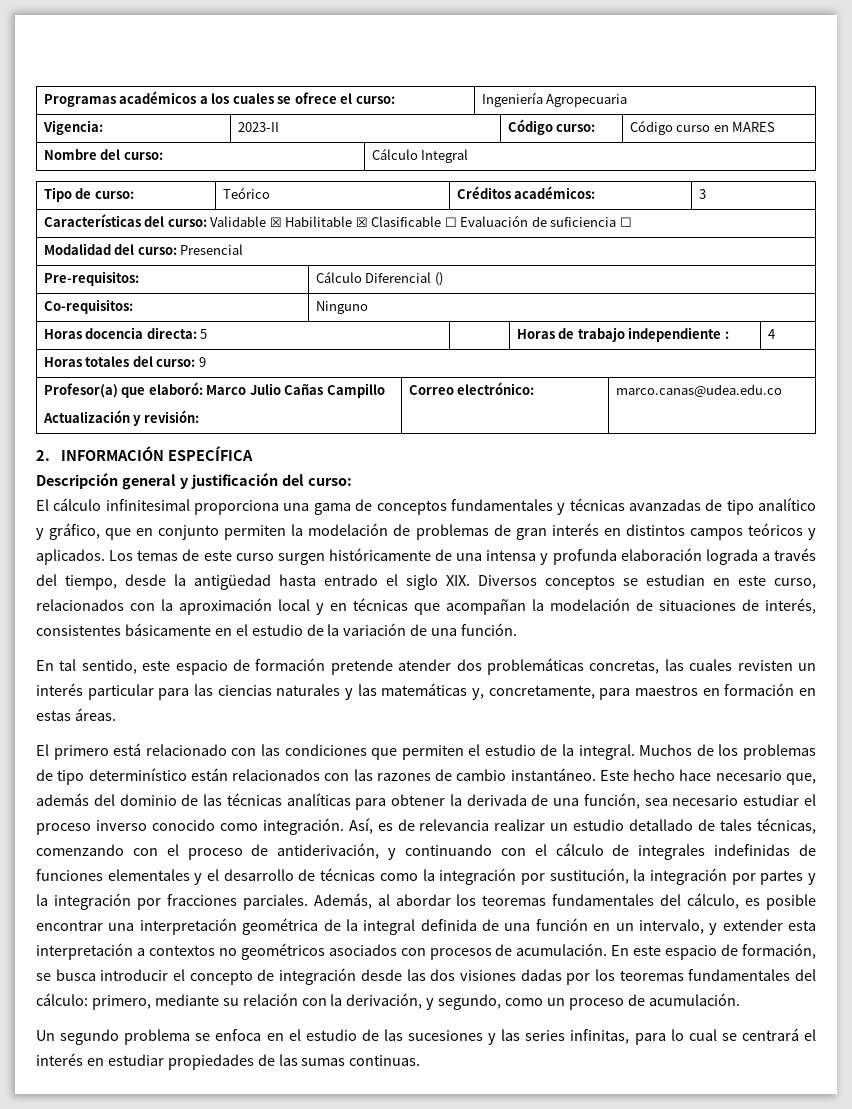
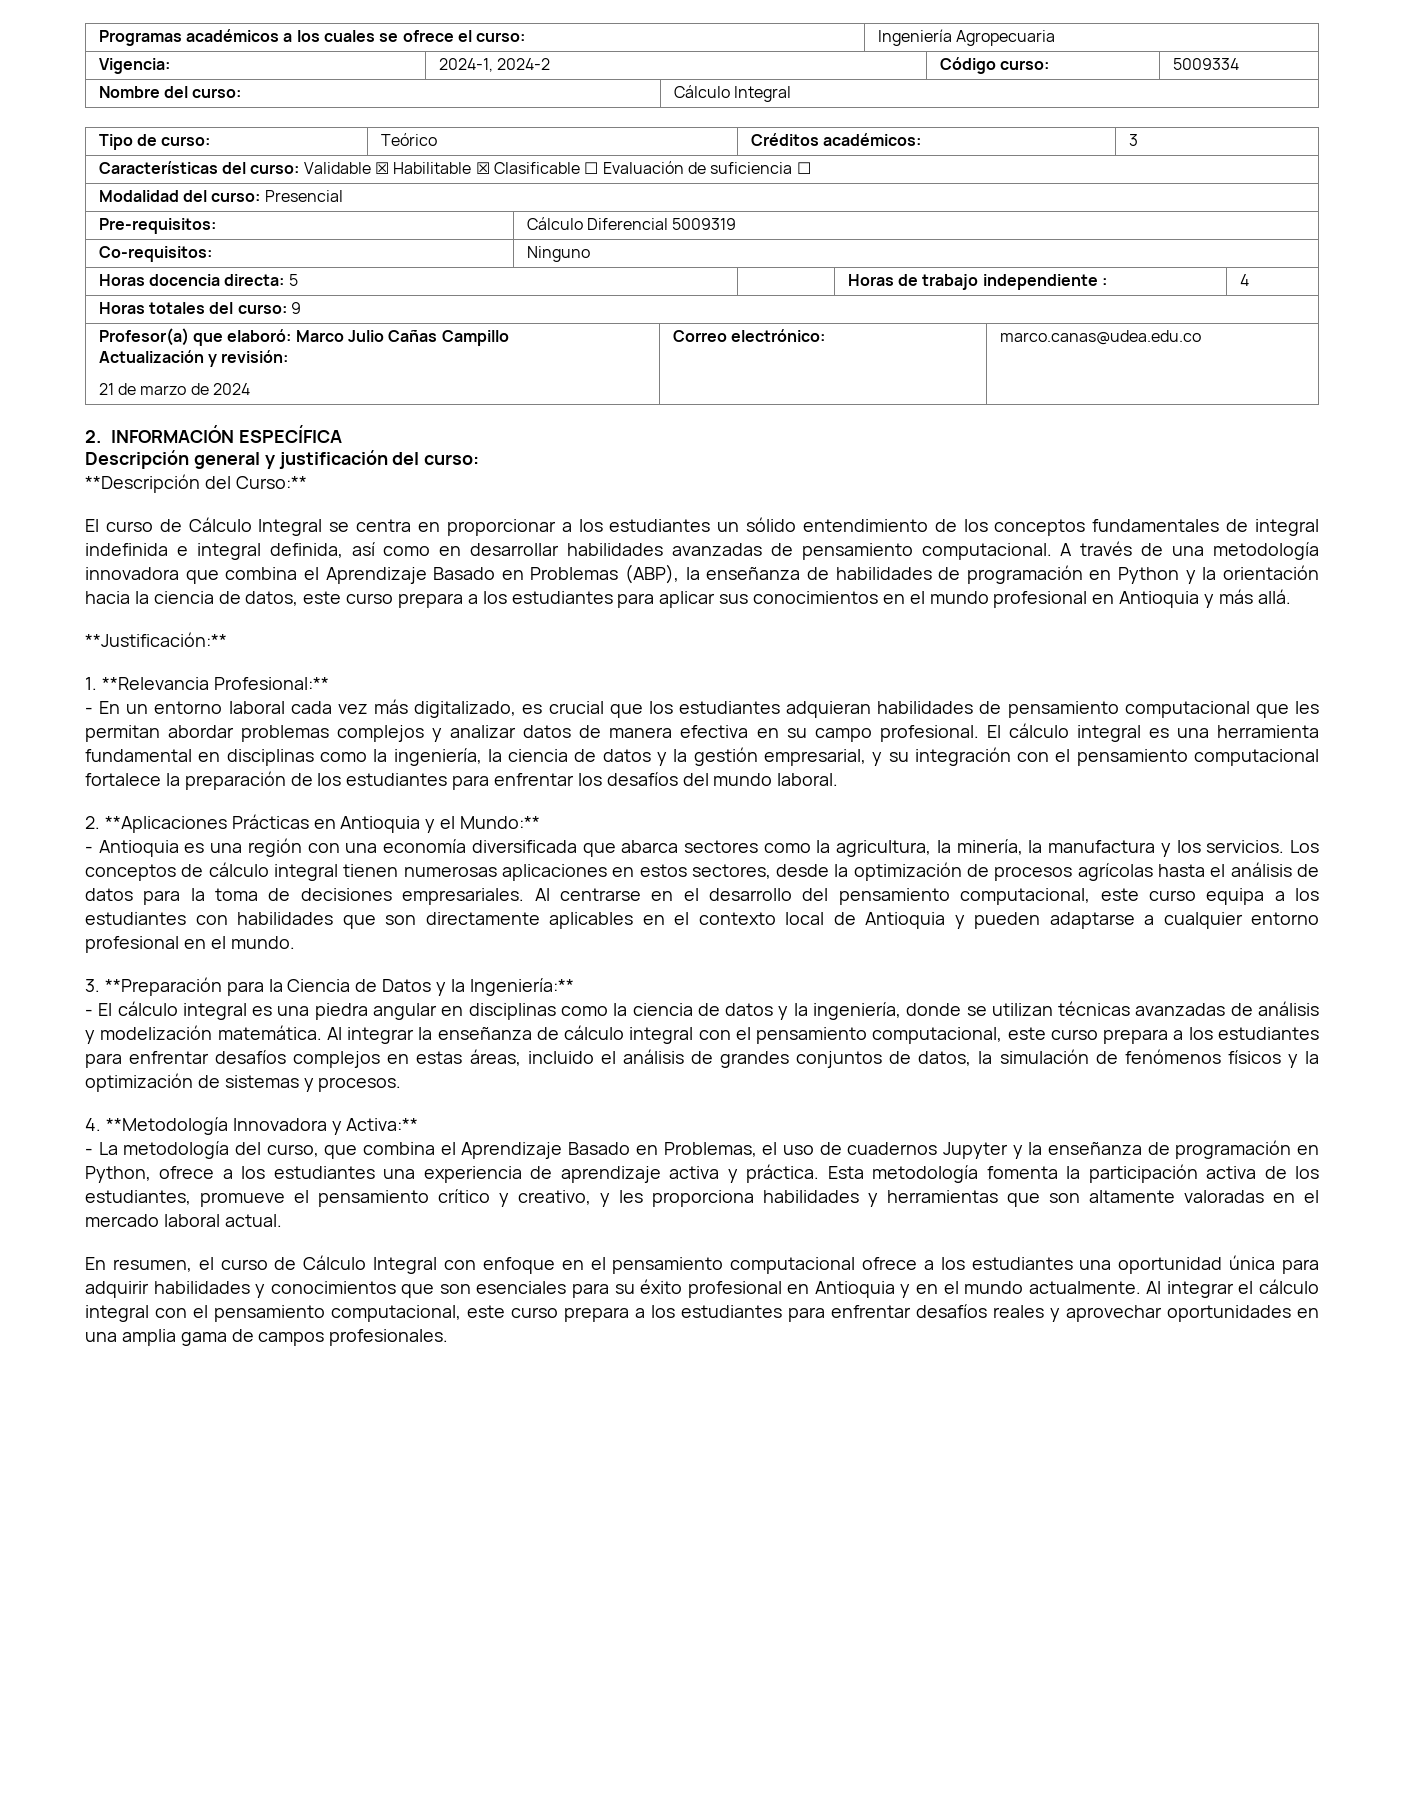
- Vigencia: | 2023-II | Código curso: | Código curso en MARES
+ Vigencia: | 2024-1, 2024-2 | Código curso: | 5009334
- Pre-requisitos: | Cálculo Diferencial ()
+ Pre-requisitos: | Cálculo Diferencial 5009319
  Profesor(a) que elaboró: Marco Julio Cañas Campillo
- Actualización y revisión: | Correo electrónico: | marco.canas@udea.edu.co
+ Actualización y revisión:
+ 21 de marzo de 2024 | Correo electrónico: | marco.canas@udea.edu.co
- El cálculo infinitesimal proporciona una gama de conceptos fundamentales y técnicas avanzadas de tipo analítico y gráfico, que en conjunto permiten la modelación de problemas de gran interés en distintos campos teóricos y aplicados. Los temas de este curso surgen históricamente de una intensa y profunda elaboración lograda a través del tiempo, desde la antigüedad hasta entrado el siglo XIX. Diversos conceptos se estudian en este curso, relacionados con la aproximación local y en técnicas que acompañan la modelación de situaciones de interés, consistentes básicamente en el estudio de la variación de una función.
- En tal sentido, este espacio de formación pretende atender dos problemáticas concretas, las cuales revisten un interés particular para las ciencias naturales y las matemáticas y, concretamente, para maestros en formación en estas áreas.
- El primero está relacionado con las condiciones que permiten el estudio de la integral. Muchos de los problemas de tipo determinístico están relacionados con las razones de cambio instantáneo. Este hecho hace necesario que, además del dominio de las técnicas analíticas para obtener la derivada de una función, sea necesario estudiar el proceso inverso conocido como integración. Así, es de relevancia realizar un estudio detallado de tales técnicas, comenzando con el proceso de antiderivación, y continuando con el cálculo de integrales indefinidas de funciones elementales y el desarrollo de técnicas como la integración por sustitución, la integración por partes y la integración por fracciones parciales. Además, al abordar los teoremas fundamentales del cálculo, es posible encontrar una interpretación geométrica de la integral definida de una función en un intervalo, y extender esta interpretación a contextos no geométricos asociados con procesos de acumulación. En este espacio de formación, se busca introducir el concepto de integración desde las dos visiones dadas por los teoremas fundamentales del cálculo: primero, mediante su relación con la derivación, y segundo, como un proceso de acumulación.
- Un segundo problema se enfoca en el estudio de las sucesiones y las series infinitas, para lo cual se centrará el interés en estudiar propiedades de las sumas continuas.
+ **Descripción del Curso:**
+ El curso de Cálculo Integral se centra en proporcionar a los estudiantes un sólido entendimiento de los conceptos fundamentales de integral indefinida e integral definida, así como en desarrollar habilidades avanzadas de pensamiento computacional. A través de una metodología innovadora que combina el Aprendizaje Basado en Problemas (ABP), la enseñanza de habilidades de programación en Python y la orientación hacia la ciencia de datos, este curso prepara a los estudiantes para aplicar sus conocimientos en el mundo profesional en Antioquia y más allá.
+ **Justificación:**
+ 1. **Relevancia Profesional:**
+ - En un entorno laboral cada vez más digitalizado, es crucial que los estudiantes adquieran habilidades de pensamiento computacional que les permitan abordar problemas complejos y analizar datos de manera efectiva en su campo profesional. El cálculo integral es una herramienta fundamental en disciplinas como la ingeniería, la ciencia de datos y la gestión empresarial, y su integración con el pensamiento computacional fortalece la preparación de los estudiantes para enfrentar los desafíos del mundo laboral.
+ 2. **Aplicaciones Prácticas en Antioquia y el Mundo:**
+ - Antioquia es una región con una economía diversificada que abarca sectores como la agricultura, la minería, la manufactura y los servicios. Los conceptos de cálculo integral tienen numerosas aplicaciones en estos sectores, desde la optimización de procesos agrícolas hasta el análisis de datos para la toma de decisiones empresariales. Al centrarse en el desarrollo del pensamiento computacional, este curso equipa a los estudiantes con habilidades que son directamente aplicables en el contexto local de Antioquia y pueden adaptarse a cualquier entorno profesional en el mundo.
+ 3. **Preparación para la Ciencia de Datos y la Ingeniería:**
+ - El cálculo integral es una piedra angular en disciplinas como la ciencia de datos y la ingeniería, donde se utilizan técnicas avanzadas de análisis y modelización matemática. Al integrar la enseñanza de cálculo integral con el pensamiento computacional, este curso prepara a los estudiantes para enfrentar desafíos complejos en estas áreas, incluido el análisis de grandes conjuntos de datos, la simulación de fenómenos físicos y la optimización de sistemas y procesos.
+ 4. **Metodología Innovadora y Activa:**
+ - La metodología del curso, que combina el Aprendizaje Basado en Problemas, el uso de cuadernos Jupyter y la enseñanza de programación en Python, ofrece a los estudiantes una experiencia de aprendizaje activa y práctica. Esta metodología fomenta la participación activa de los estudiantes, promueve el pensamiento crítico y creativo, y les proporciona habilidades y herramientas que son altamente valoradas en el mercado laboral actual.
+ En resumen, el curso de Cálculo Integral con enfoque en el pensamiento computacional ofrece a los estudiantes una oportunidad única para adquirir habilidades y conocimientos que son esenciales para su éxito profesional en Antioquia y en el mundo actualmente. Al integrar el cálculo integral con el pensamiento computacional, este curso prepara a los estudiantes para enfrentar desafíos reales y aprovechar oportunidades en una amplia gama de campos profesionales.

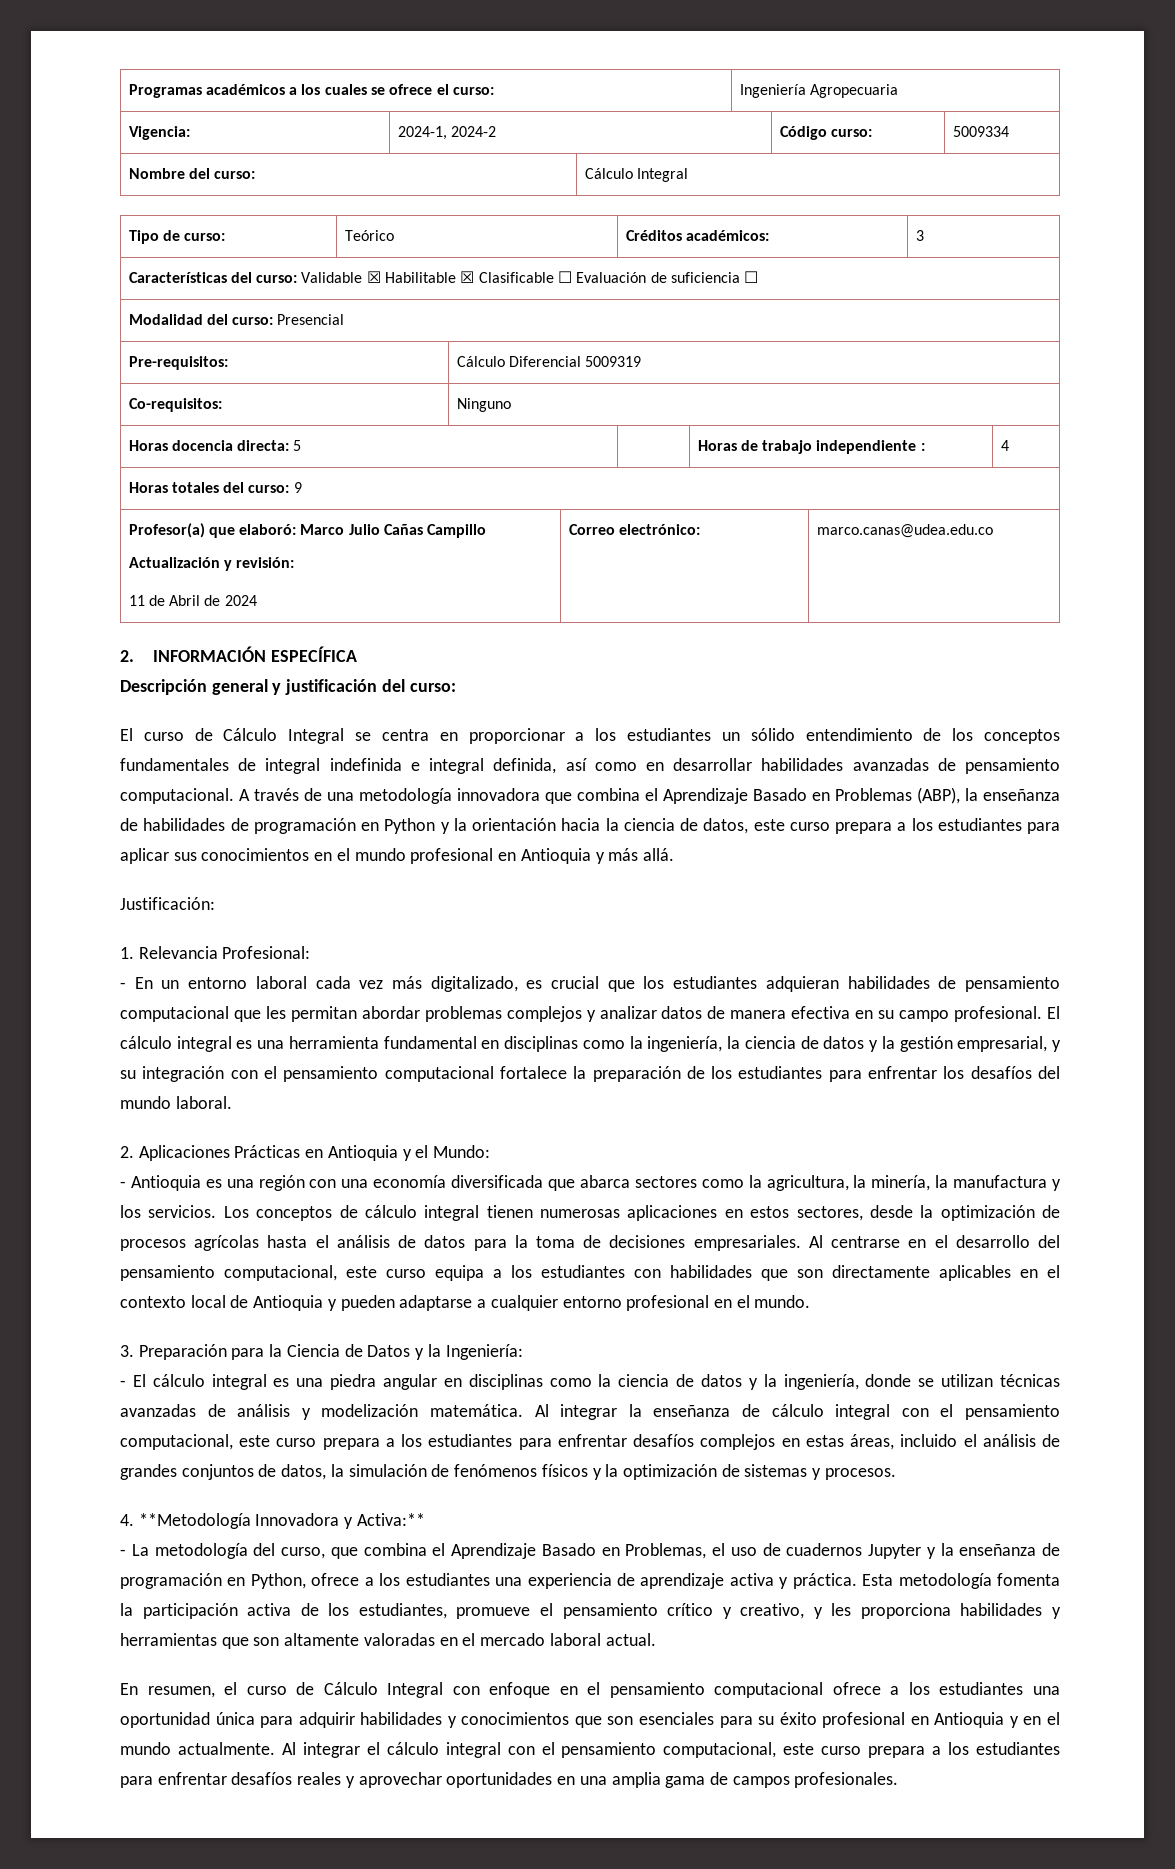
  Profesor(a) que elaboró: Marco Julio Cañas Campillo
  Actualización y revisión:
- 21 de marzo de 2024 | Correo electrónico: | marco.canas@udea.edu.co
+ 11 de Abril de 2024 | Correo electrónico: | marco.canas@udea.edu.co
- **Descripción del Curso:**
- **Justificación:**
+ Justificación:
- 1. **Relevancia Profesional:**
+ 1. Relevancia Profesional:
- 2. **Aplicaciones Prácticas en Antioquia y el Mundo:**
+ 2. Aplicaciones Prácticas en Antioquia y el Mundo:
- 3. **Preparación para la Ciencia de Datos y la Ingeniería:**
+ 3. Preparación para la Ciencia de Datos y la Ingeniería:

